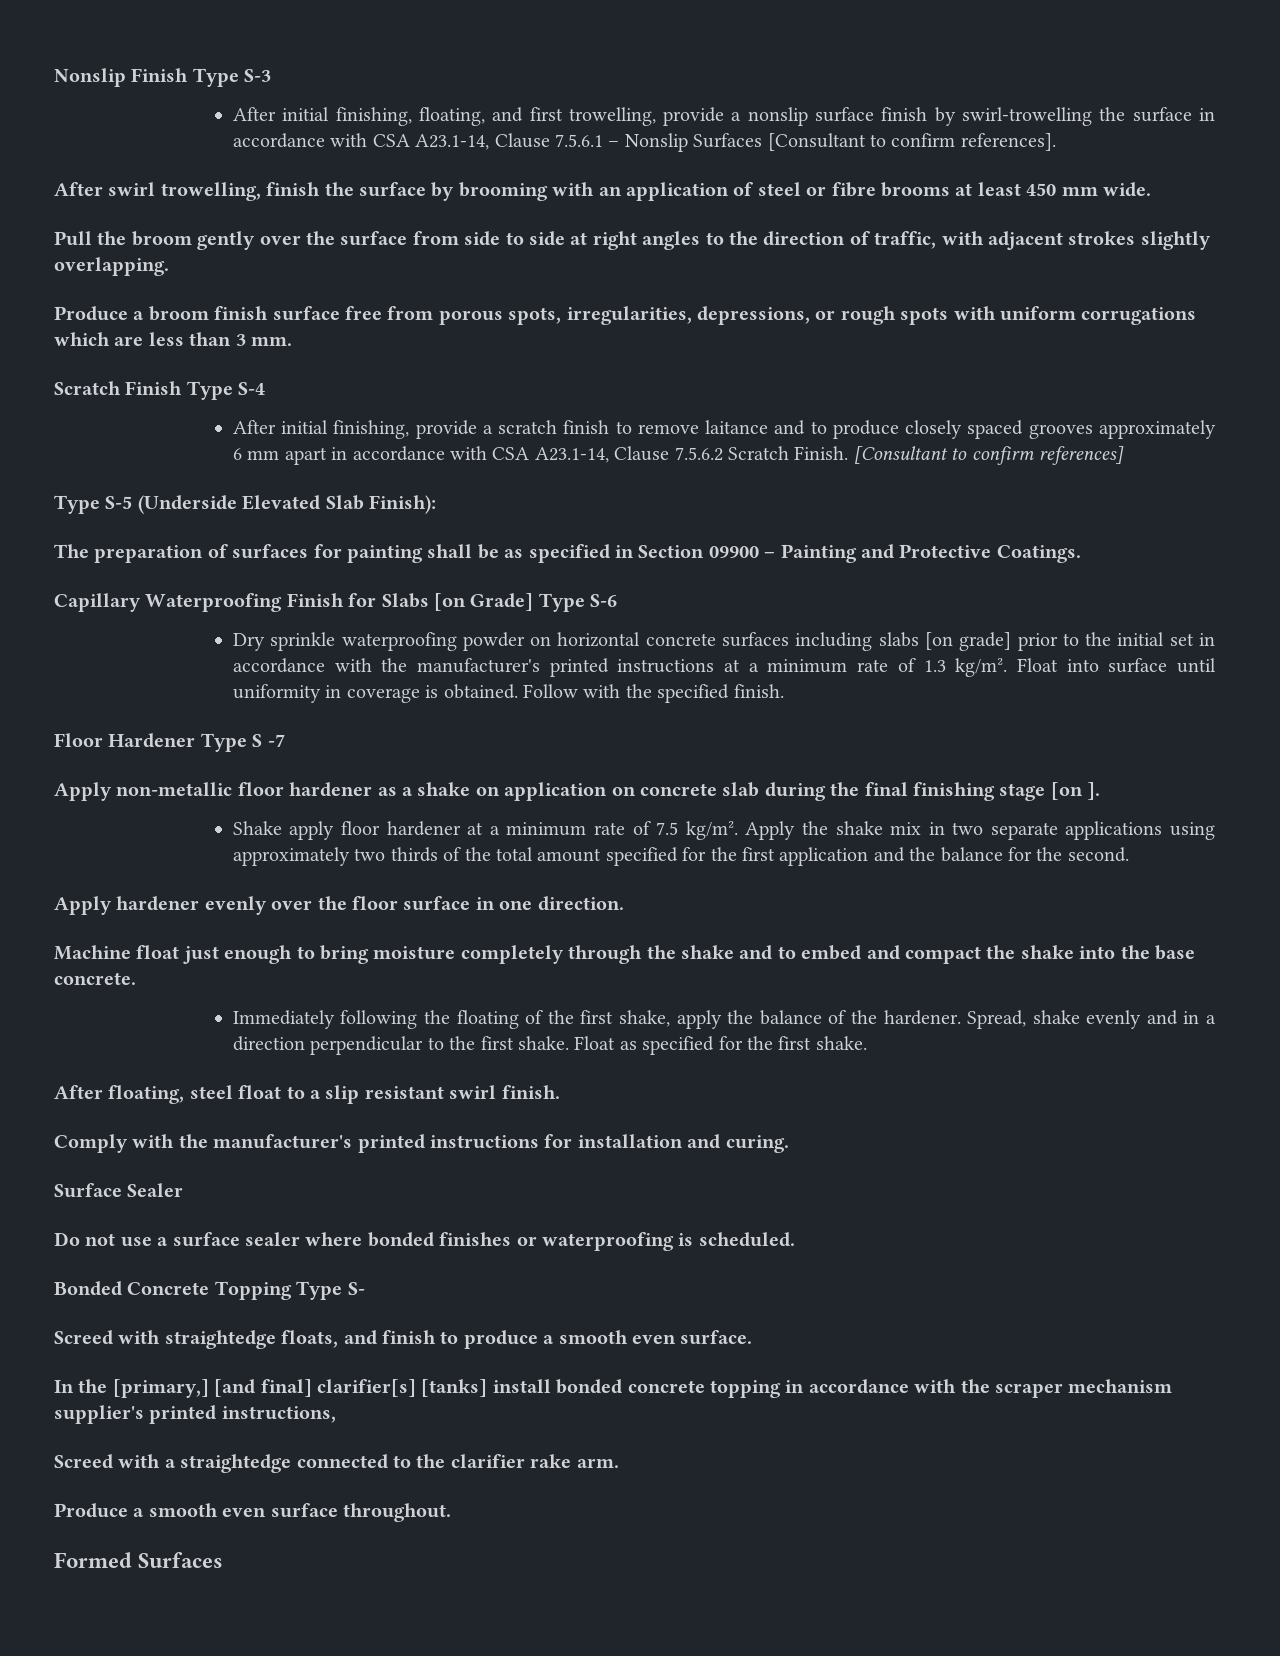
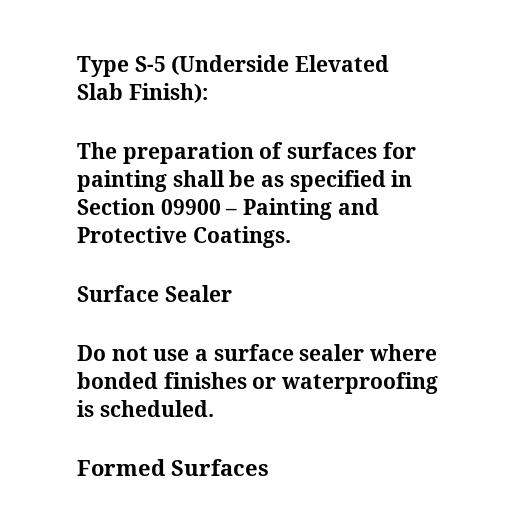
- Nonslip Finish Type S-3
- After initial finishing, floating, and first trowelling, provide a nonslip surface finish by swirl-trowelling the surface in accordance with CSA A23.1-14, Clause 7.5.6.1 – Nonslip Surfaces [Consultant to confirm references].
- After swirl trowelling, finish the surface by brooming with an application of steel or fibre brooms at least 450 mm wide.
- Pull the broom gently over the surface from side to side at right angles to the direction of traffic, with adjacent strokes slightly overlapping.
- Produce a broom finish surface free from porous spots, irregularities, depressions, or rough spots with uniform corrugations which are less than 3 mm.
- Scratch Finish Type S-4
- After initial finishing, provide a scratch finish to remove laitance and to produce closely spaced grooves approximately 6 mm apart in accordance with CSA A23.1-14, Clause 7.5.6.2 Scratch Finish. [Consultant to confirm references]
- Capillary Waterproofing Finish for Slabs [on Grade] Type S-6
- Dry sprinkle waterproofing powder on horizontal concrete surfaces including slabs [on grade] prior to the initial set in accordance with the manufacturer's printed instructions at a minimum rate of 1.3 kg/m². Float into surface until uniformity in coverage is obtained. Follow with the specified finish.
- Floor Hardener Type S -7
- Apply non-metallic floor hardener as a shake on application on concrete slab during the final finishing stage [on ].
- Shake apply floor hardener at a minimum rate of 7.5 kg/m². Apply the shake mix in two separate applications using approximately two thirds of the total amount specified for the first application and the balance for the second.
- Apply hardener evenly over the floor surface in one direction.
- Machine float just enough to bring moisture completely through the shake and to embed and compact the shake into the base concrete.
- Immediately following the floating of the first shake, apply the balance of the hardener. Spread, shake evenly and in a direction perpendicular to the first shake. Float as specified for the first shake.
- After floating, steel float to a slip resistant swirl finish.
- Comply with the manufacturer's printed instructions for installation and curing.
- Bonded Concrete Topping Type S-
- Screed with straightedge floats, and finish to produce a smooth even surface.
- In the [primary,] [and final] clarifier[s] [tanks] install bonded concrete topping in accordance with the scraper mechanism supplier's printed instructions,
- Screed with a straightedge connected to the clarifier rake arm.
- Produce a smooth even surface throughout.

